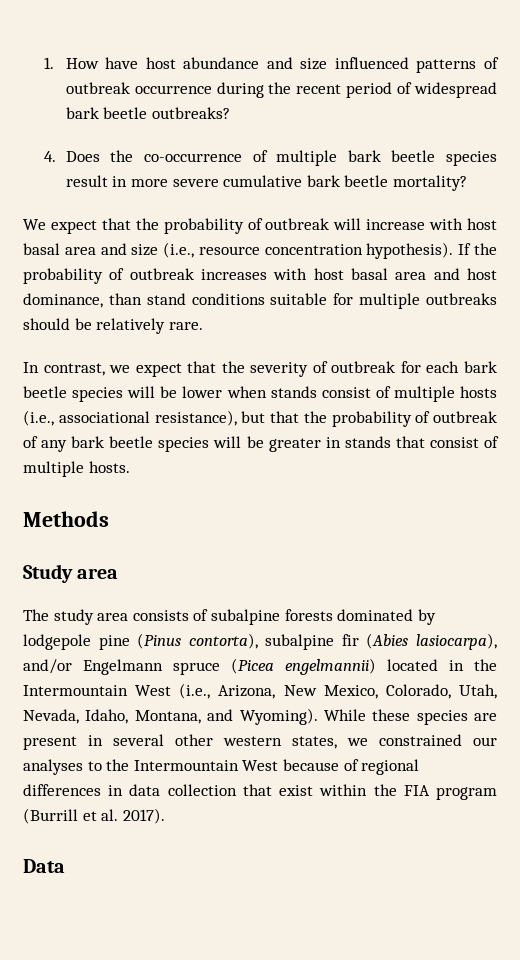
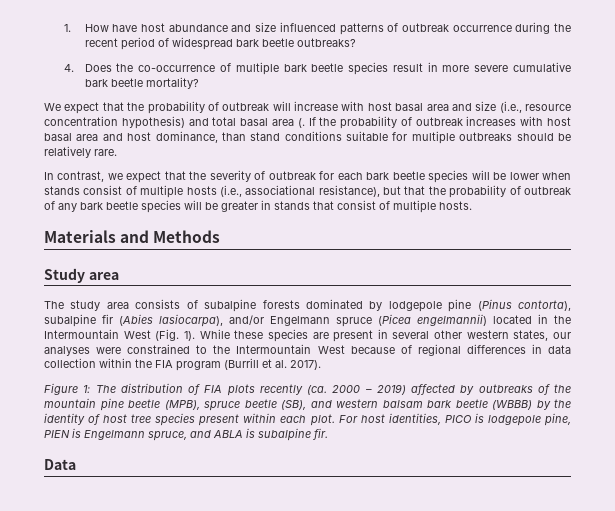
- We expect that the probability of outbreak will increase with host basal area and size (i.e., resource concentration hypothesis).
+ We expect that the probability of outbreak will increase with host basal area and size (i.e., resource concentration hypothesis) and total basal area (.
- Methods
+ Materials and Methods
- The study area consists of subalpine forests dominated by lodgepole pine (Pinus contorta), subalpine fir (Abies lasiocarpa), and/or Engelmann spruce (Picea engelmannii) located in the Intermountain West (i.e., Arizona, New Mexico, Colorado, Utah, Nevada, Idaho, Montana, and Wyoming).
+ The study area consists of subalpine forests dominated by lodgepole pine (Pinus contorta), subalpine fir (Abies lasiocarpa), and/or Engelmann spruce (Picea engelmannii) located in the Intermountain West (Fig. 1).
- While these species are present in several other western states, we constrained our analyses to the Intermountain West because of regional differences in data collection that exist within the FIA program (Burrill et al. 2017).
+ While these species are present in several other western states, our analyses were constrained to the Intermountain West because of regional differences in data collection within the FIA program (Burrill et al. 2017).
+ Figure 1: The distribution of FIA plots recently (ca. 2000 – 2019) affected by outbreaks of the mountain pine beetle (MPB), spruce beetle (SB), and western balsam bark beetle (WBBB) by the identity of host tree species present within each plot. For host identities, PICO is lodgepole pine, PIEN is Engelmann spruce, and ABLA is subalpine fir.

